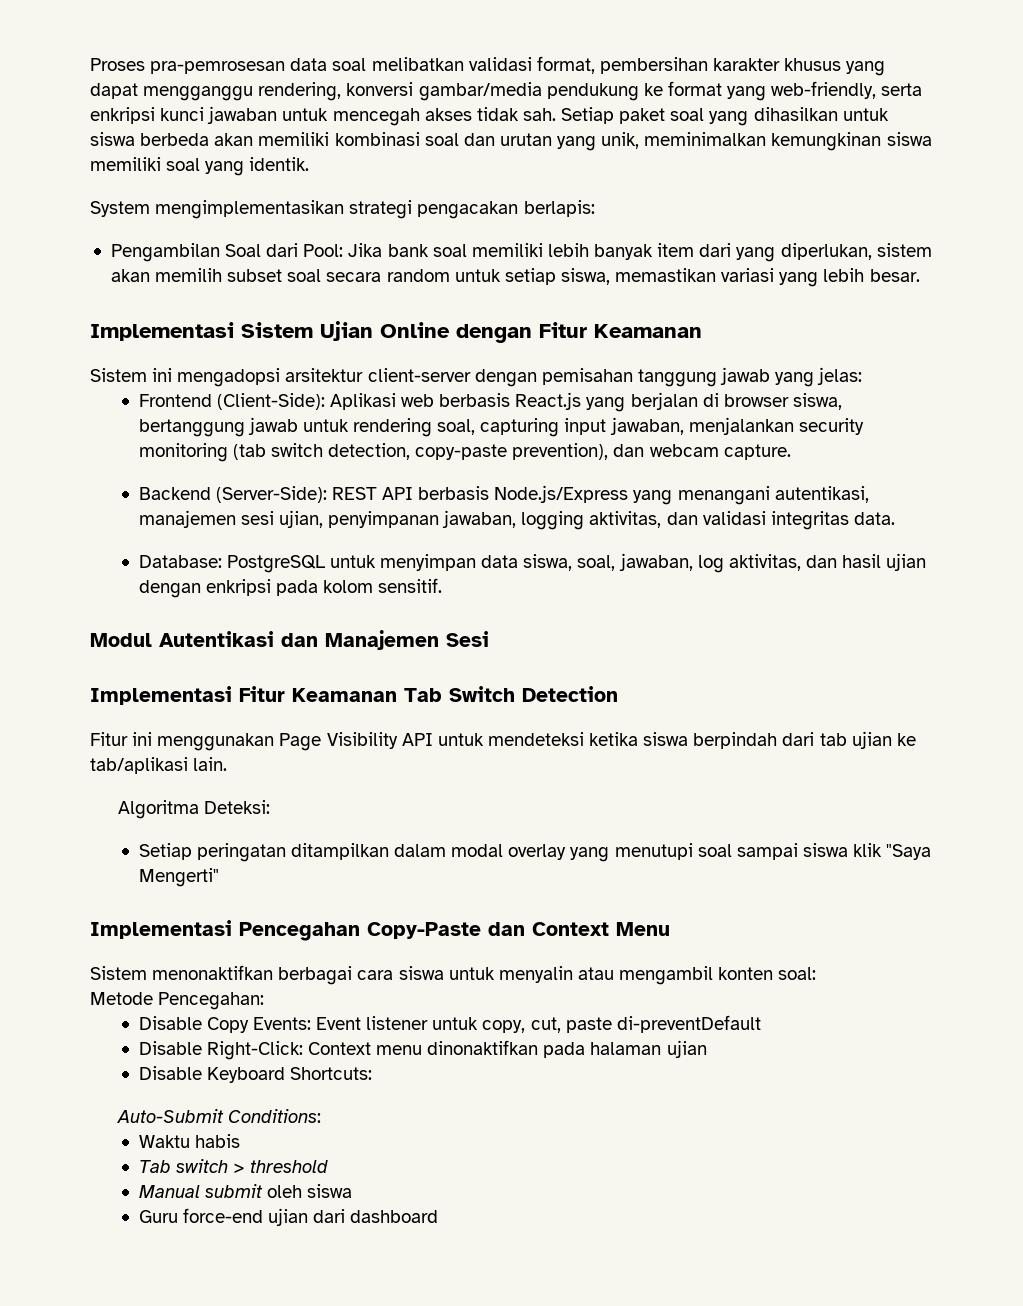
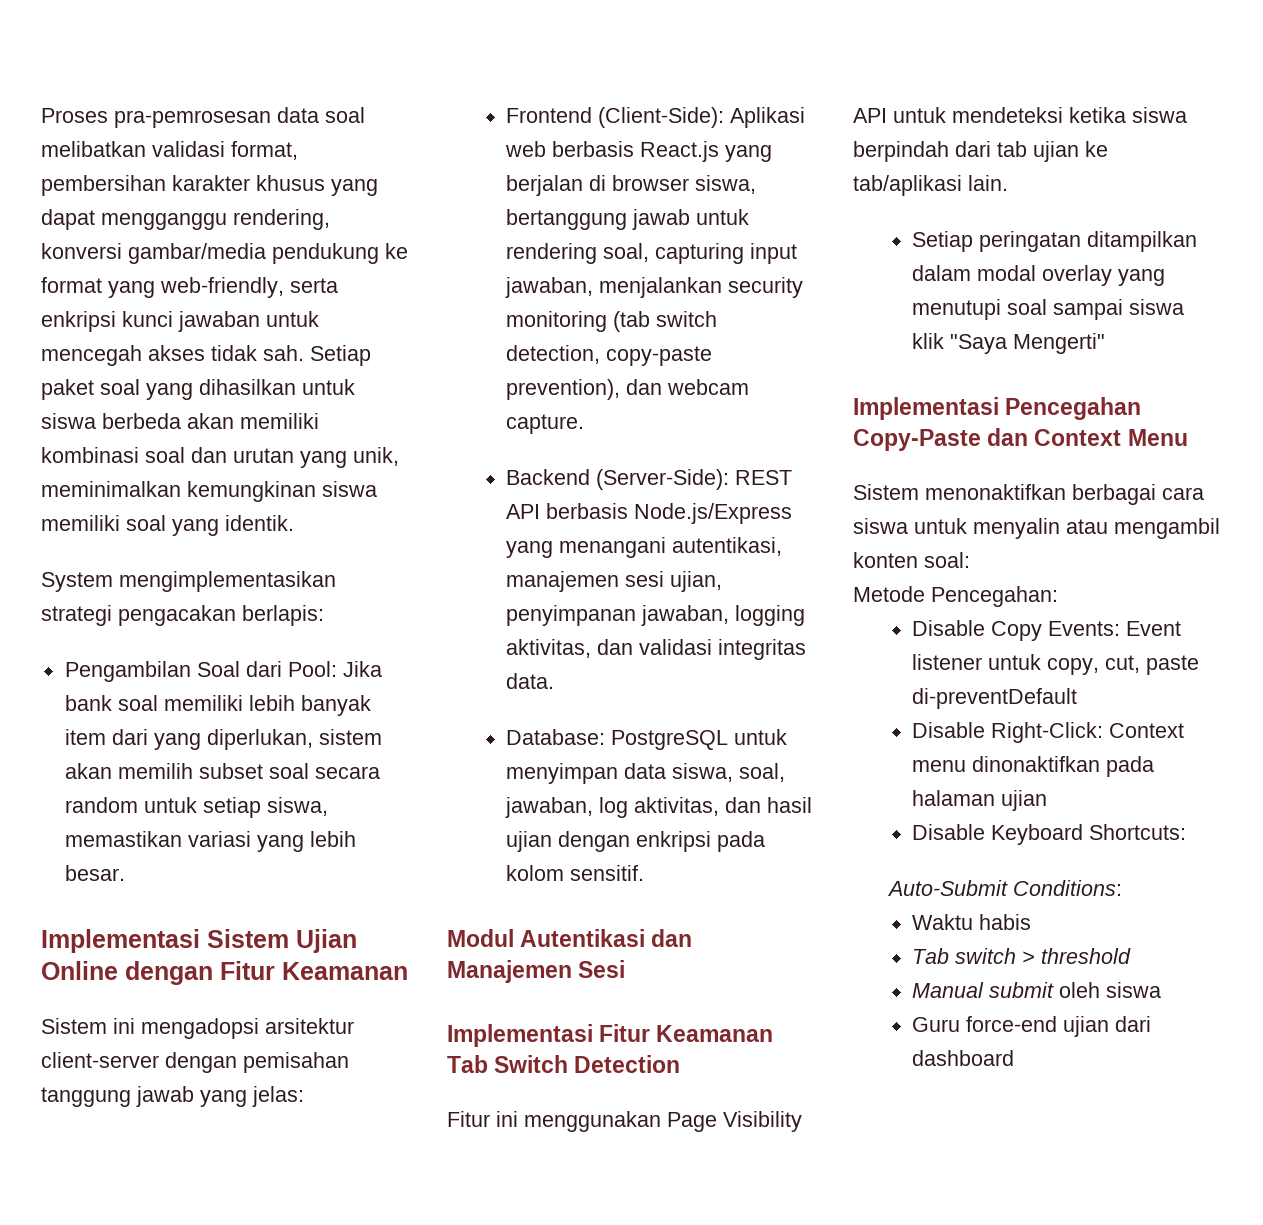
- Algoritma Deteksi:

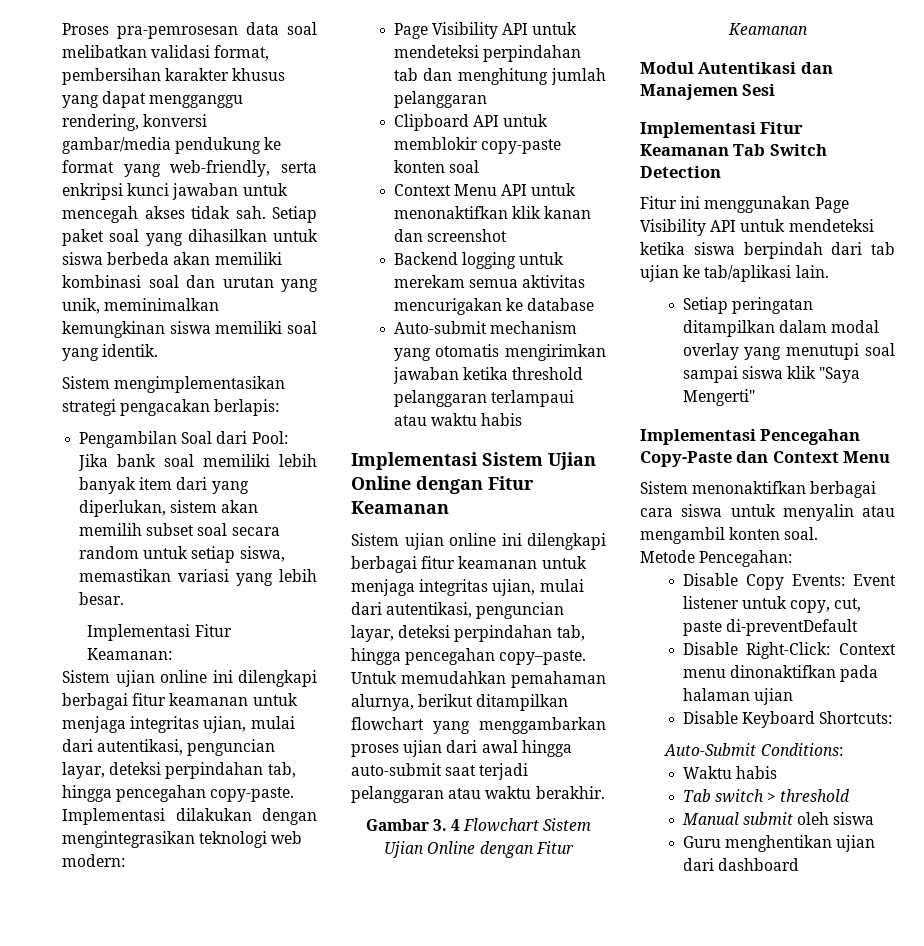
- System mengimplementasikan strategi pengacakan berlapis:
+ Sistem mengimplementasikan strategi pengacakan berlapis:
+ Implementasi Fitur Keamanan:
+ Sistem ujian online ini dilengkapi berbagai fitur keamanan untuk menjaga integritas ujian, mulai dari autentikasi, penguncian layar, deteksi perpindahan tab, hingga pencegahan copy-paste. Implementasi dilakukan dengan mengintegrasikan teknologi web modern:
+ Page Visibility API untuk mendeteksi perpindahan tab dan menghitung jumlah pelanggaran
+ Clipboard API untuk memblokir copy-paste konten soal
+ Context Menu API untuk menonaktifkan klik kanan dan screenshot
+ Backend logging untuk merekam semua aktivitas mencurigakan ke database
+ Auto-submit mechanism yang otomatis mengirimkan jawaban ketika threshold pelanggaran terlampaui atau waktu habis
- Sistem ini mengadopsi arsitektur client-server dengan pemisahan tanggung jawab yang jelas:
- Frontend (Client-Side): Aplikasi web berbasis React.js yang berjalan di browser siswa, bertanggung jawab untuk rendering soal, capturing input jawaban, menjalankan security monitoring (tab switch detection, copy-paste prevention), dan webcam capture.
- Backend (Server-Side): REST API berbasis Node.js/Express yang menangani autentikasi, manajemen sesi ujian, penyimpanan jawaban, logging aktivitas, dan validasi integritas data.
- Database: PostgreSQL untuk menyimpan data siswa, soal, jawaban, log aktivitas, dan hasil ujian dengan enkripsi pada kolom sensitif.
+ Sistem ujian online ini dilengkapi berbagai fitur keamanan untuk menjaga integritas ujian, mulai dari autentikasi, penguncian layar, deteksi perpindahan tab, hingga pencegahan copy–paste. Untuk memudahkan pemahaman alurnya, berikut ditampilkan flowchart yang menggambarkan proses ujian dari awal hingga auto-submit saat terjadi pelanggaran atau waktu berakhir.
+ Gambar 3. 4 Flowchart Sistem Ujian Online dengan Fitur Keamanan
- Sistem menonaktifkan berbagai cara siswa untuk menyalin atau mengambil konten soal:
+ Sistem menonaktifkan berbagai cara siswa untuk menyalin atau mengambil konten soal.
- Guru force-end ujian dari dashboard
+ Guru menghentikan ujian dari dashboard

